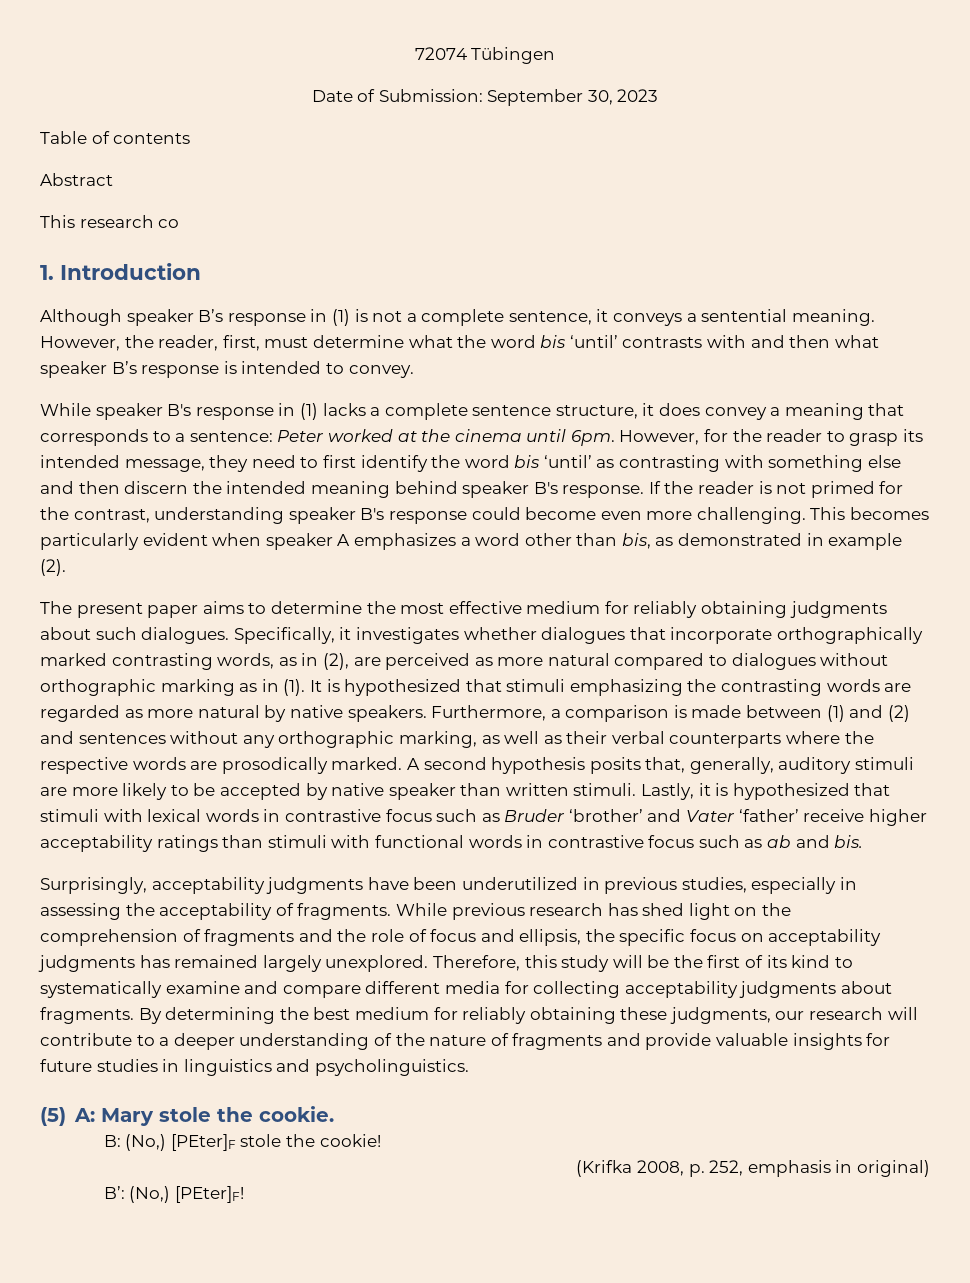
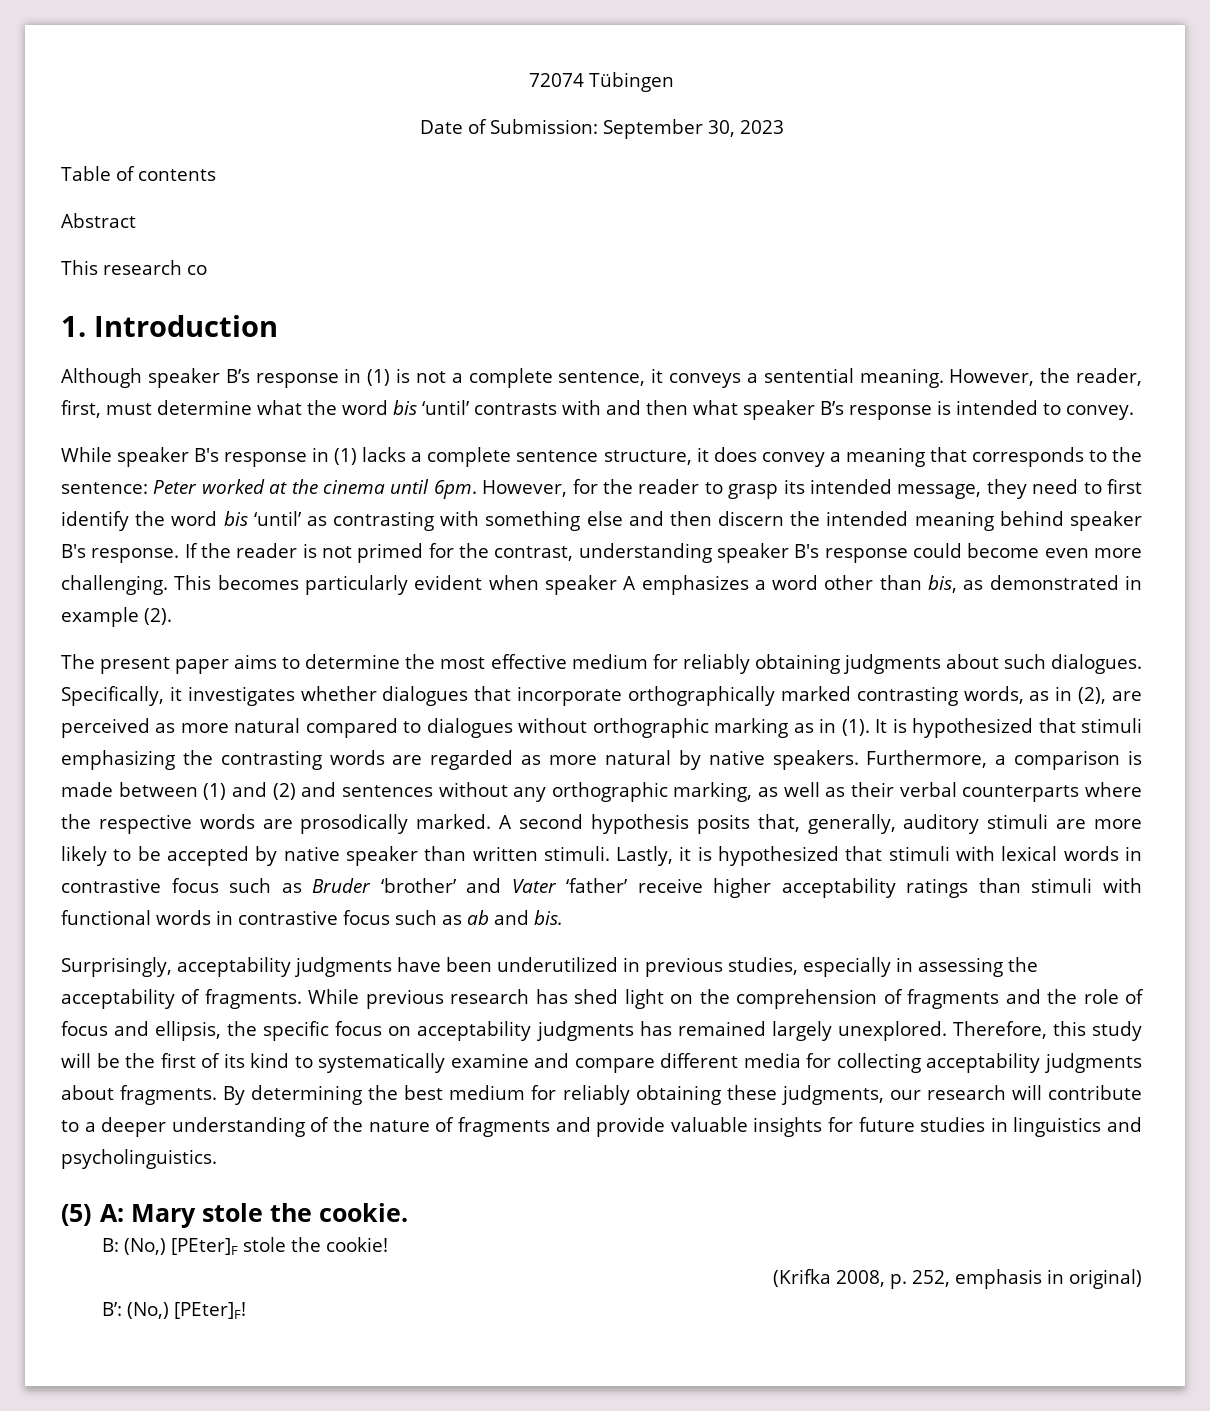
- While speaker B's response in (1) lacks a complete sentence structure, it does convey a meaning that corresponds to a sentence: Peter worked at the cinema until 6pm.
+ While speaker B's response in (1) lacks a complete sentence structure, it does convey a meaning that corresponds to the sentence: Peter worked at the cinema until 6pm.

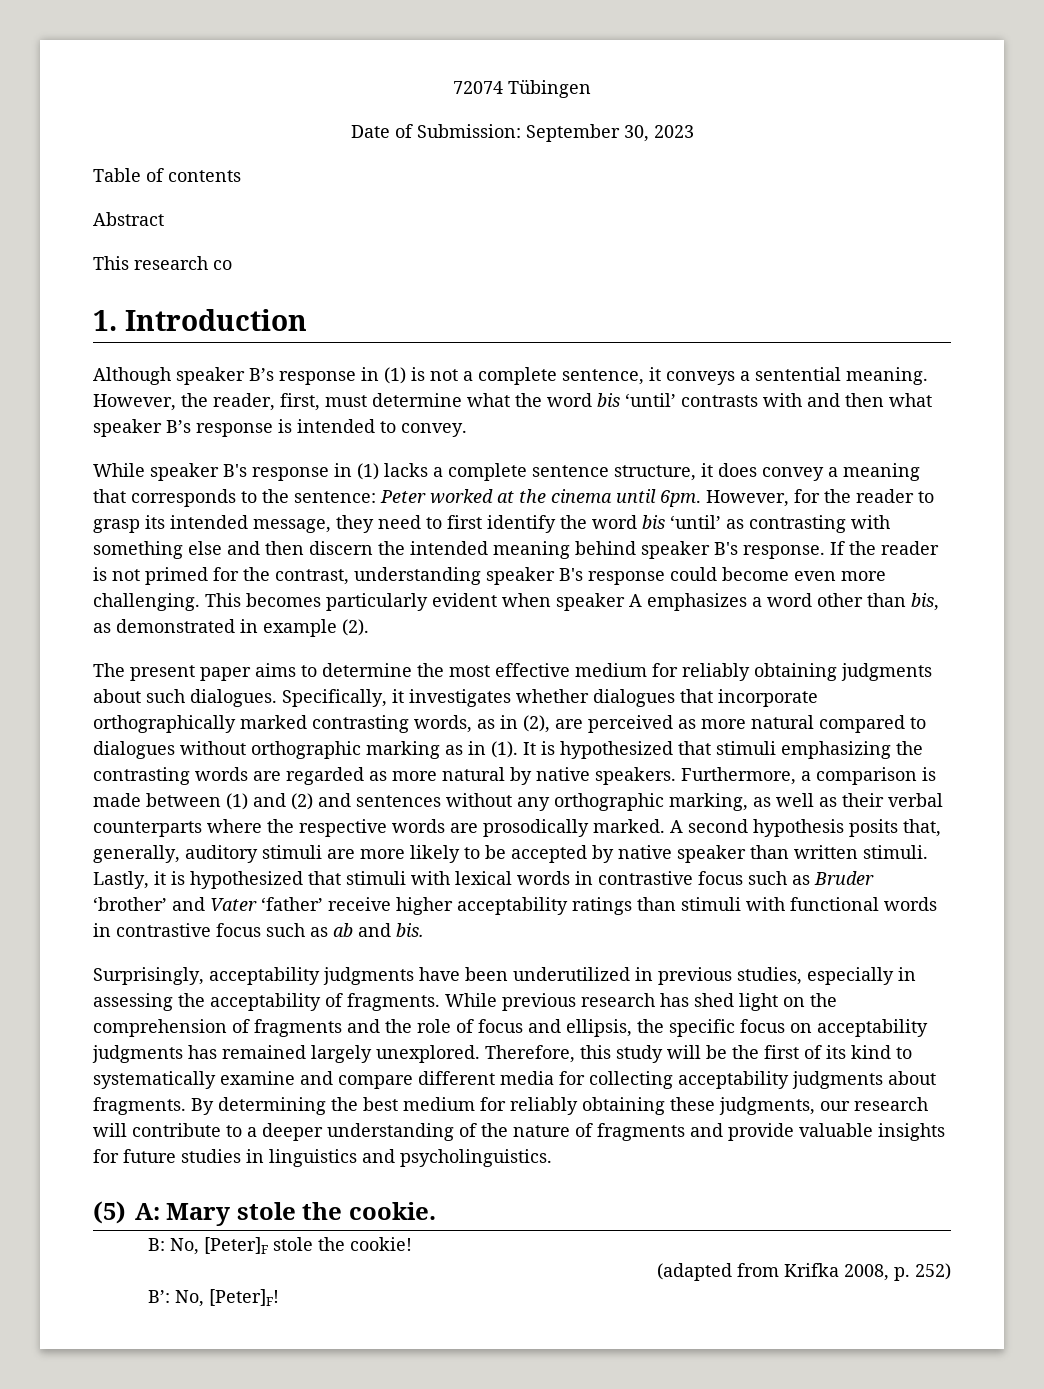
- B: (No,) [PEter]F stole the cookie!
+ B: No, [Peter]F stole the cookie!
- (Krifka 2008, p. 252, emphasis in original)
+ (adapted from Krifka 2008, p. 252)
- B’: (No,) [PEter]F!
+ B’: No, [Peter]F!

